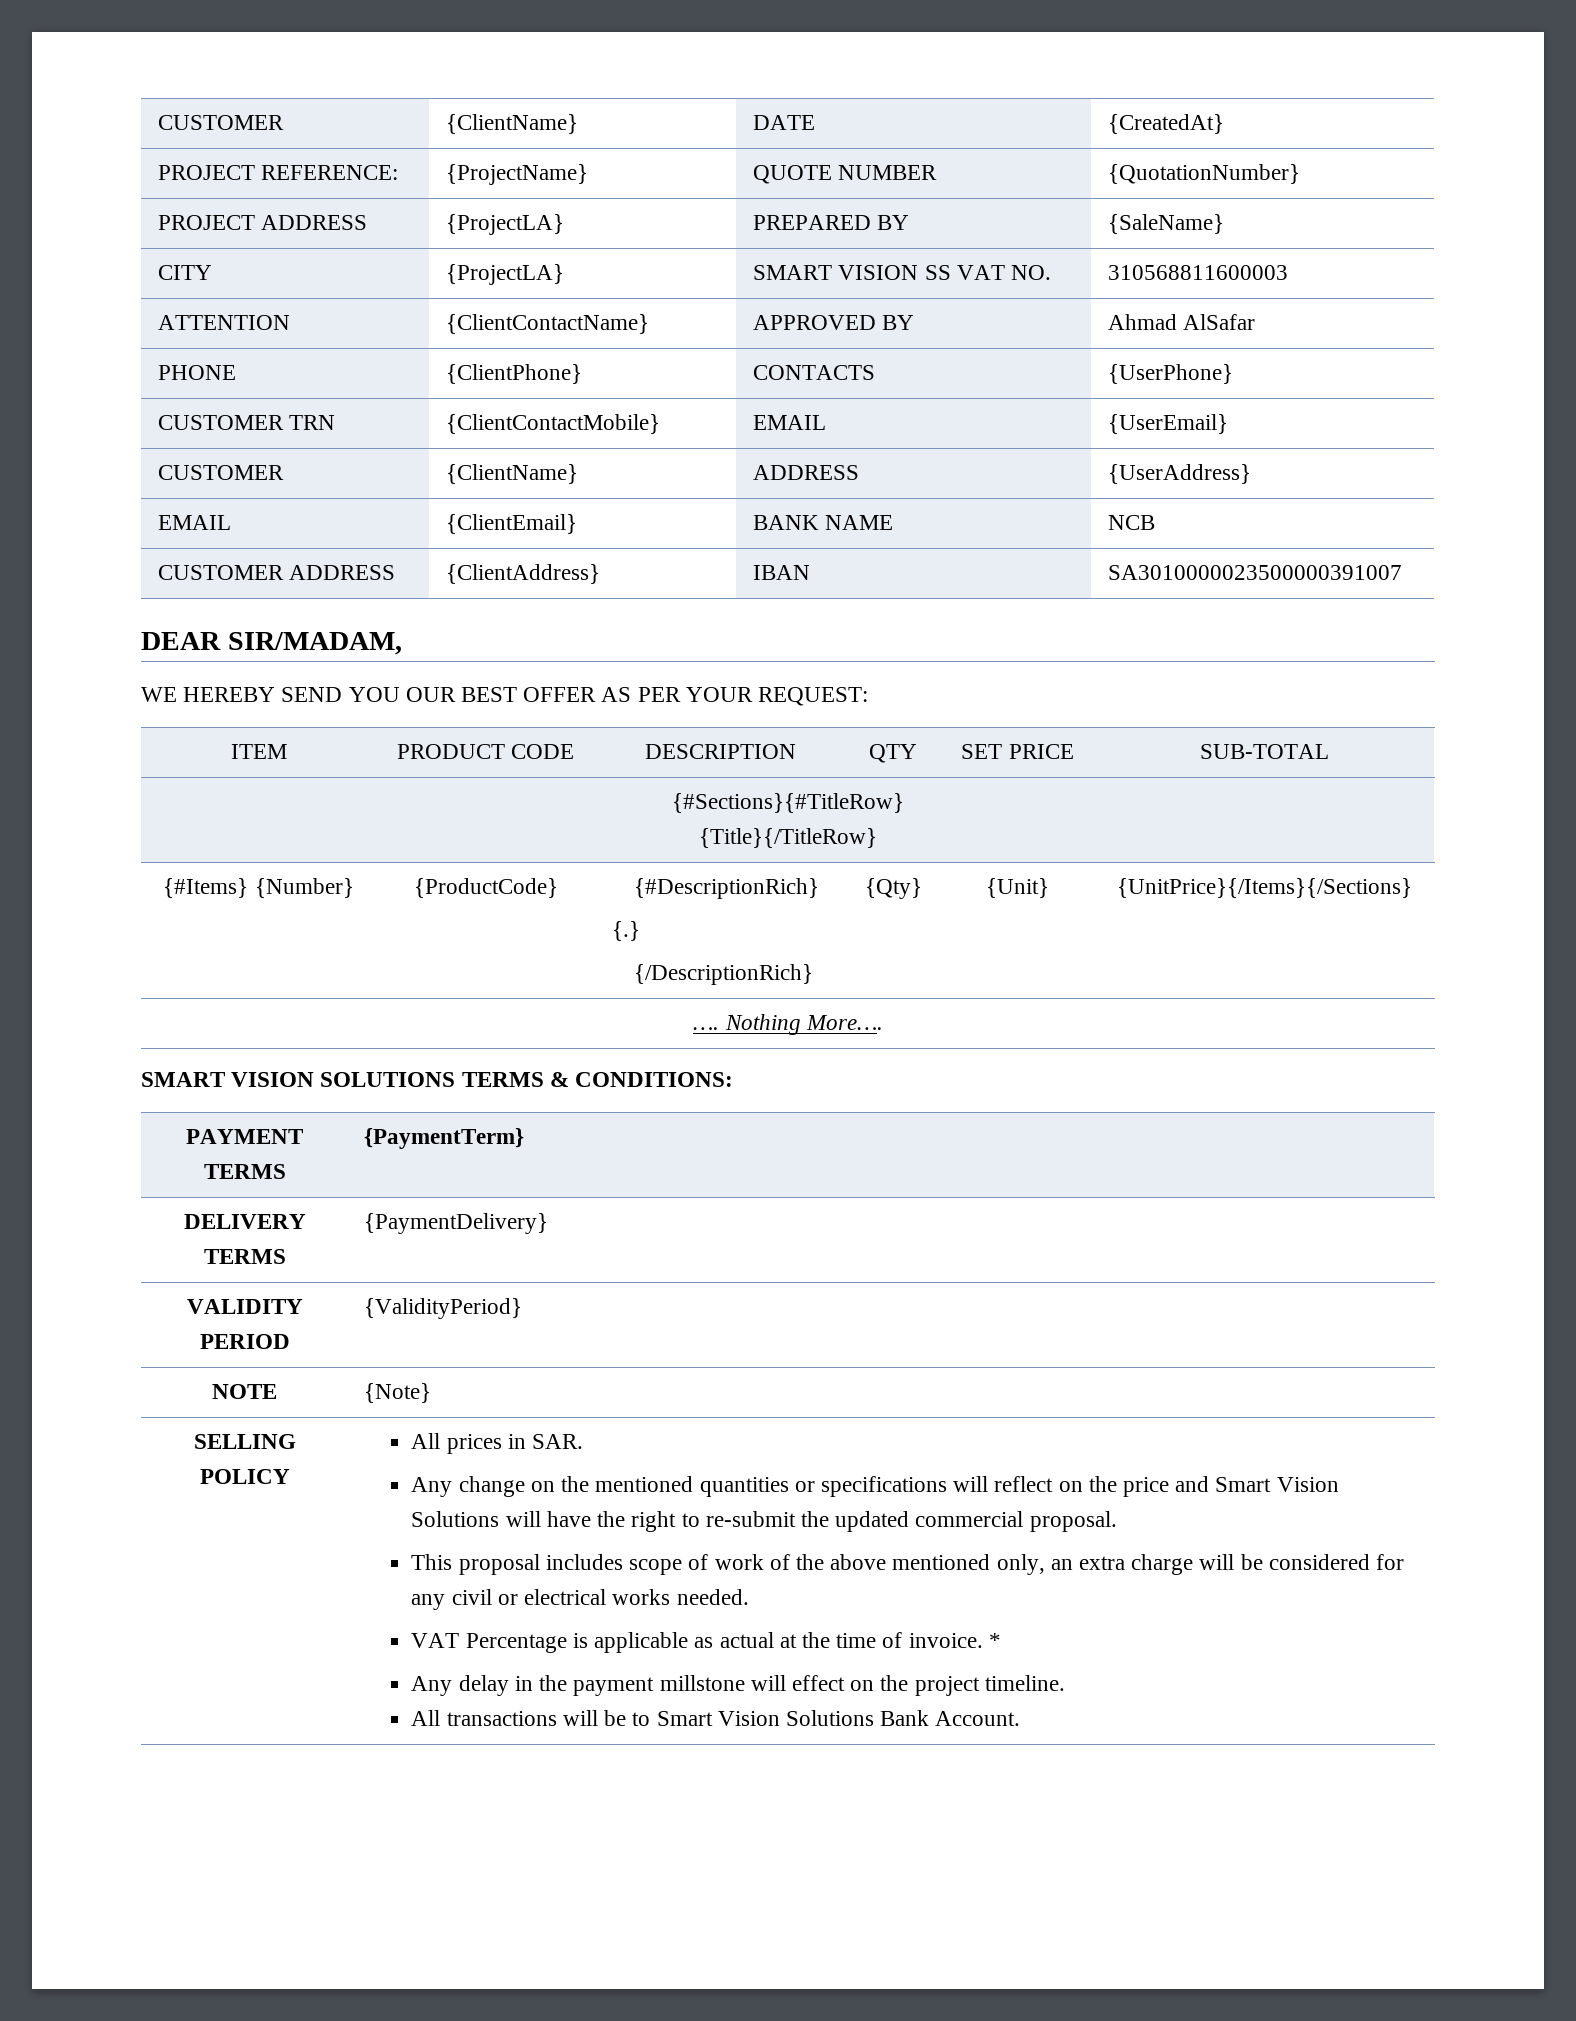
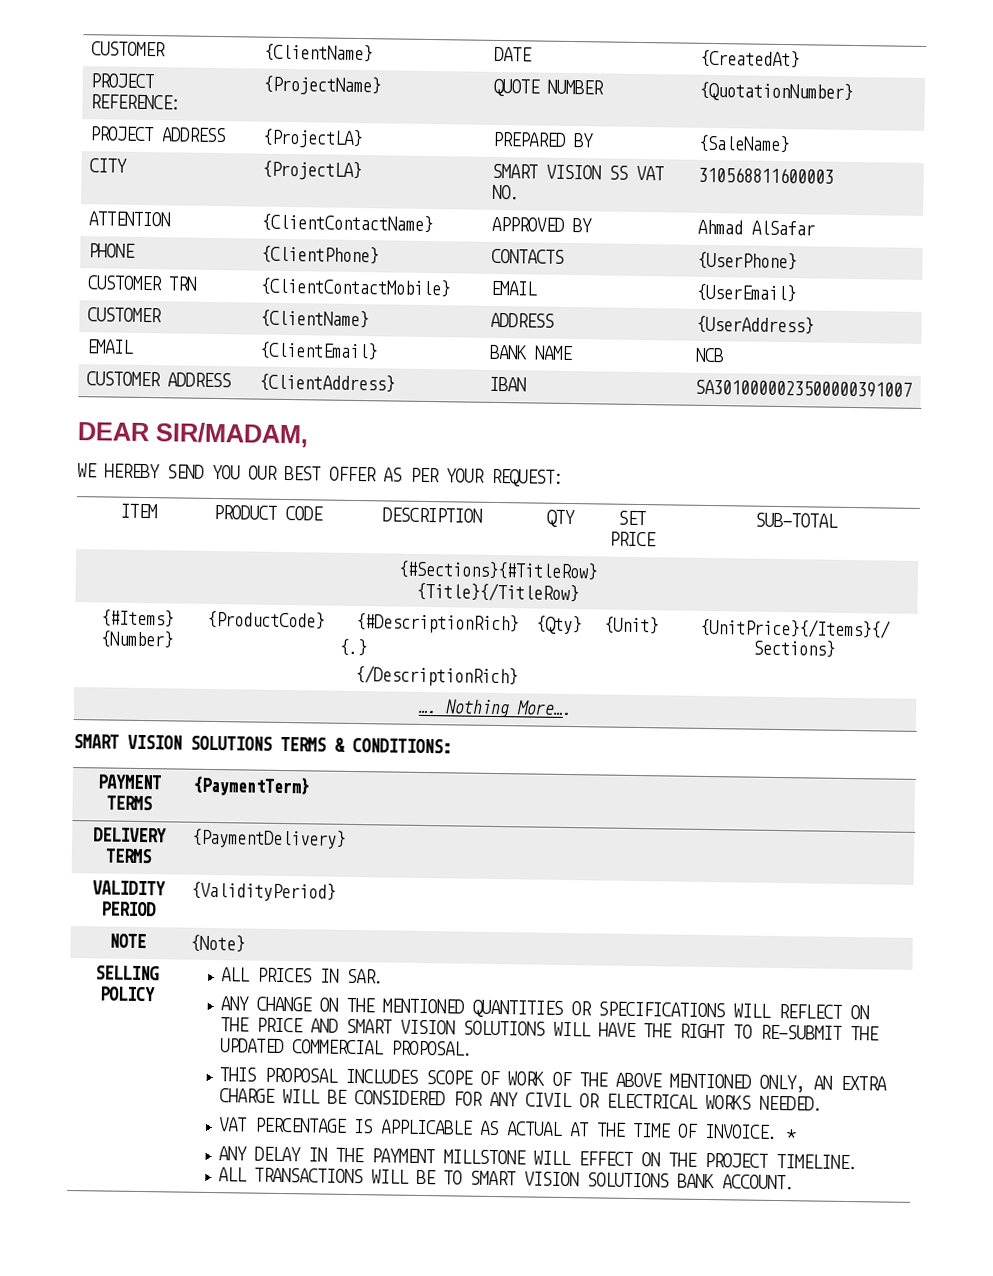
- All prices in SAR.
- Any change on the mentioned quantities or specifications will reflect on the price and Smart Vision Solutions will have the right to re-submit the updated commercial proposal.
- This proposal includes scope of work of the above mentioned only, an extra charge will be considered for any civil or electrical works needed.
- VAT Percentage is applicable as actual at the time of invoice. *
- Any delay in the payment millstone will effect on the project timeline.
- All transactions will be to Smart Vision Solutions Bank Account.
+ ALL PRICES IN SAR.
+ ANY CHANGE ON THE MENTIONED QUANTITIES OR SPECIFICATIONS WILL REFLECT ON THE PRICE AND SMART VISION SOLUTIONS WILL HAVE THE RIGHT TO RE-SUBMIT THE UPDATED COMMERCIAL PROPOSAL.
+ THIS PROPOSAL INCLUDES SCOPE OF WORK OF THE ABOVE MENTIONED ONLY, AN EXTRA CHARGE WILL BE CONSIDERED FOR ANY CIVIL OR ELECTRICAL WORKS NEEDED.
+ VAT PERCENTAGE IS APPLICABLE AS ACTUAL AT THE TIME OF INVOICE. *
+ ANY DELAY IN THE PAYMENT MILLSTONE WILL EFFECT ON THE PROJECT TIMELINE.
+ ALL TRANSACTIONS WILL BE TO SMART VISION SOLUTIONS BANK ACCOUNT.

